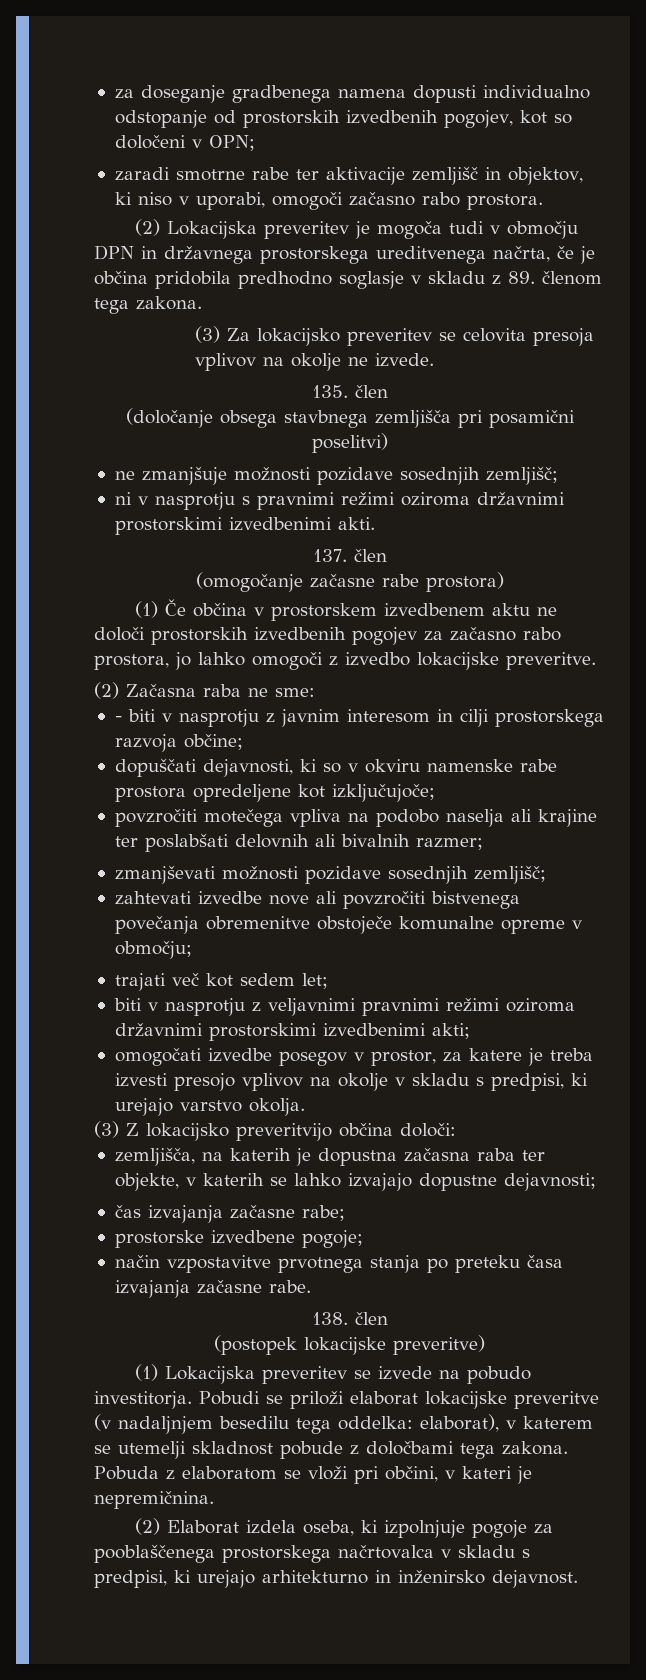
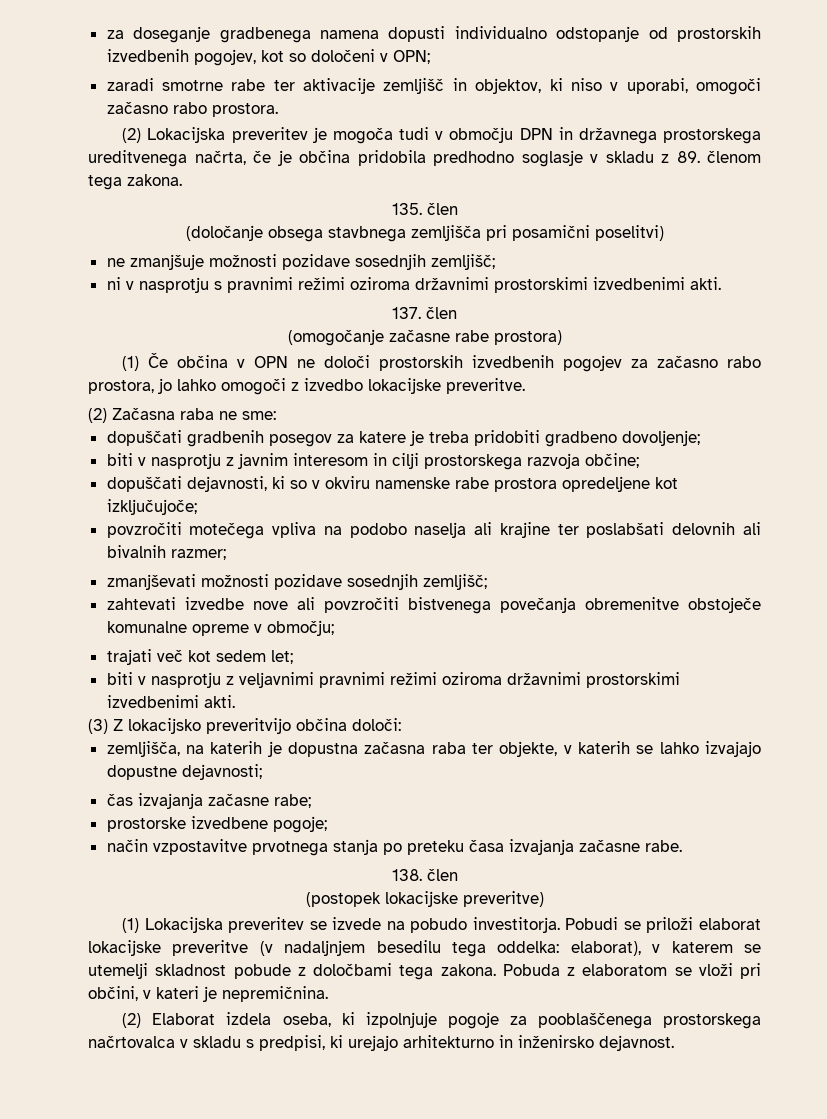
- (3) Za lokacijsko preveritev se celovita presoja vplivov na okolje ne izvede.
- (1) Če občina v prostorskem izvedbenem aktu ne določi prostorskih izvedbenih pogojev za začasno rabo prostora, jo lahko omogoči z izvedbo lokacijske preveritve.
+ (1) Če občina v OPN ne določi prostorskih izvedbenih pogojev za začasno rabo prostora, jo lahko omogoči z izvedbo lokacijske preveritve.
- - biti v nasprotju z javnim interesom in cilji prostorskega razvoja občine;
+ dopuščati gradbenih posegov za katere je treba pridobiti gradbeno dovoljenje;
+ biti v nasprotju z javnim interesom in cilji prostorskega razvoja občine;
- biti v nasprotju z veljavnimi pravnimi režimi oziroma državnimi prostorskimi izvedbenimi akti;
- omogočati izvedbe posegov v prostor, za katere je treba izvesti presojo vplivov na okolje v skladu s predpisi, ki urejajo varstvo okolja.
+ biti v nasprotju z veljavnimi pravnimi režimi oziroma državnimi prostorskimi izvedbenimi akti.

